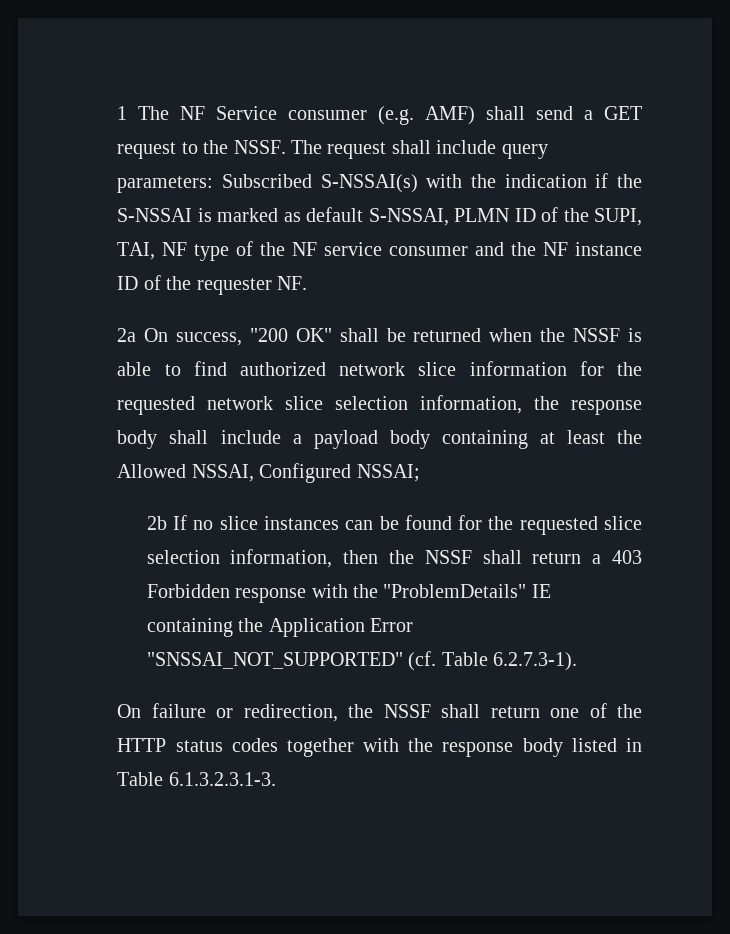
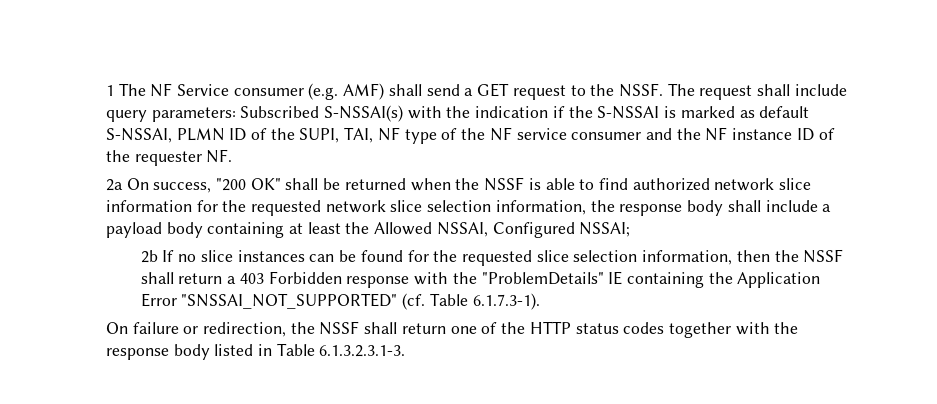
- 2b If no slice instances can be found for the requested slice selection information, then the NSSF shall return a 403 Forbidden response with the "ProblemDetails" IE containing the Application Error "SNSSAI_NOT_SUPPORTED" (cf. Table 6.2.7.3-1).
+ 2b If no slice instances can be found for the requested slice selection information, then the NSSF shall return a 403 Forbidden response with the "ProblemDetails" IE containing the Application Error "SNSSAI_NOT_SUPPORTED" (cf. Table 6.1.7.3-1).

